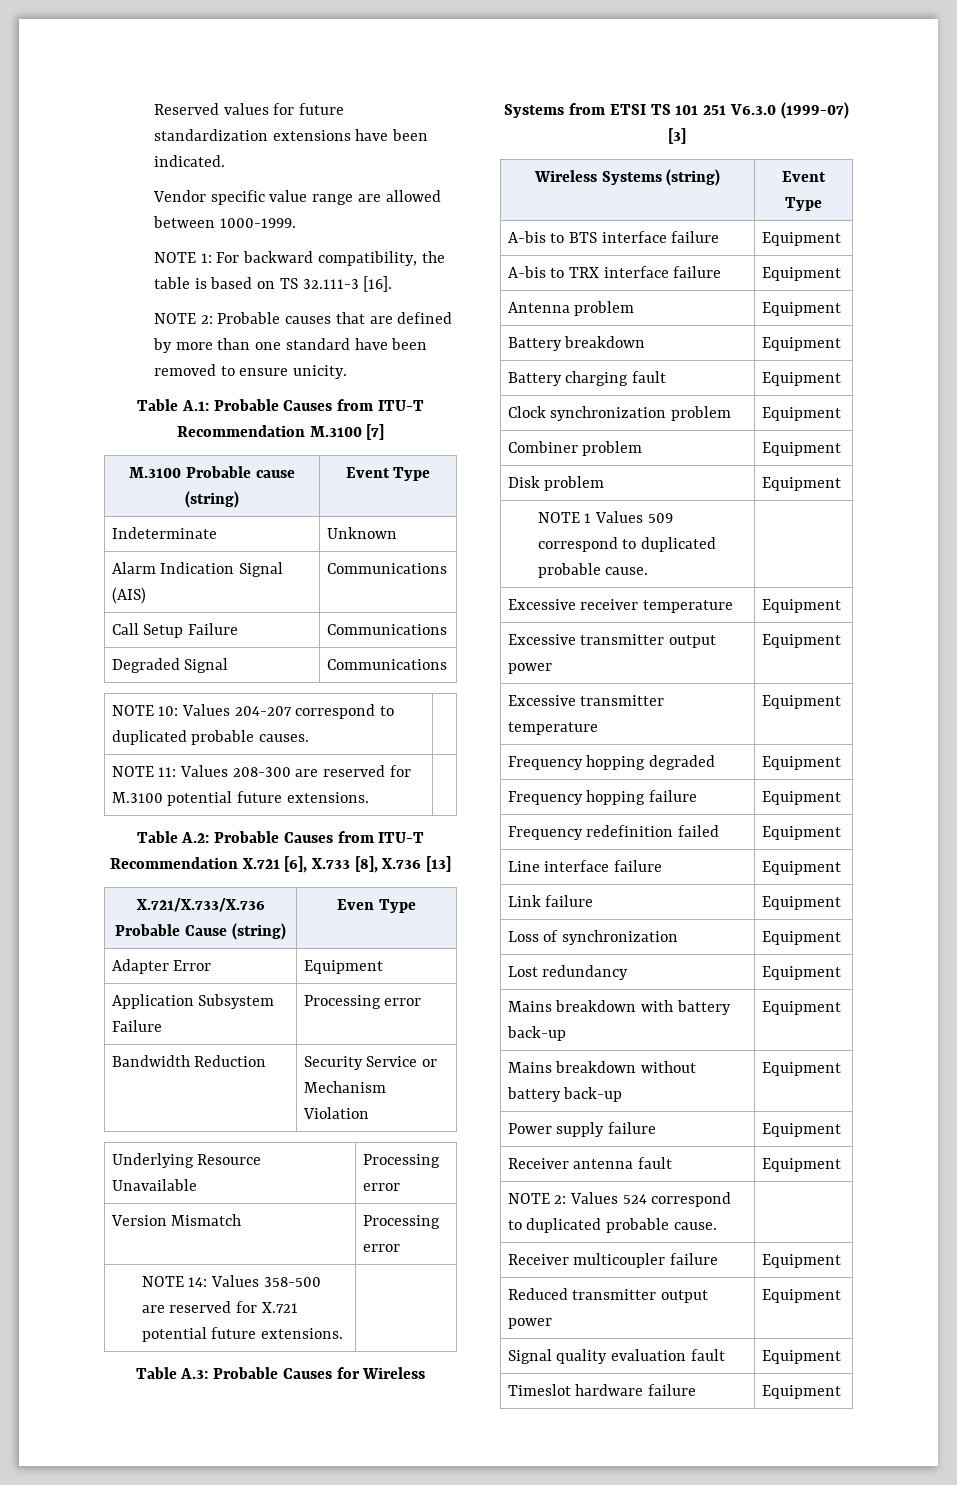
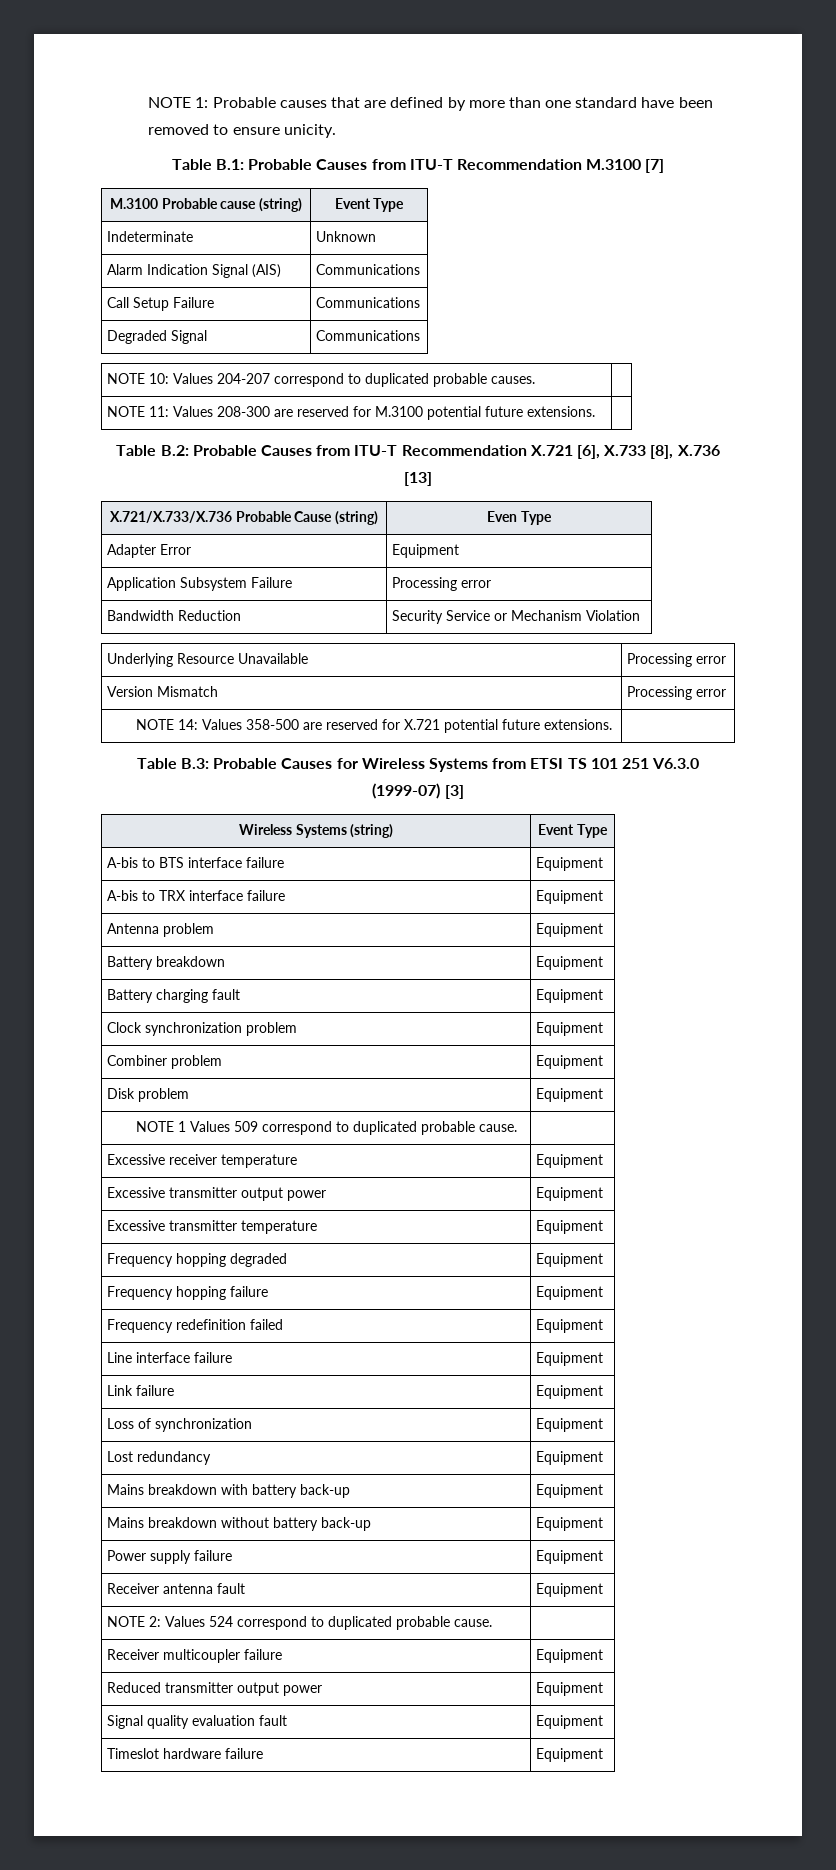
- Reserved values for future standardization extensions have been indicated.
- Vendor specific value range are allowed between 1000-1999.
- NOTE 1: For backward compatibility, the table is based on TS 32.111-3 [16].
- NOTE 2: Probable causes that are defined by more than one standard have been removed to ensure unicity.
+ NOTE 1: Probable causes that are defined by more than one standard have been removed to ensure unicity.
- Table A.1: Probable Causes from ITU-T Recommendation M.3100 [7]
+ Table B.1: Probable Causes from ITU-T Recommendation M.3100 [7]
- Table A.2: Probable Causes from ITU-T Recommendation X.721 [6], X.733 [8], X.736 [13]
+ Table B.2: Probable Causes from ITU-T Recommendation X.721 [6], X.733 [8], X.736 [13]
- Table A.3: Probable Causes for Wireless Systems from ETSI TS 101 251 V6.3.0 (1999-07) [3]
+ Table B.3: Probable Causes for Wireless Systems from ETSI TS 101 251 V6.3.0 (1999-07) [3]

